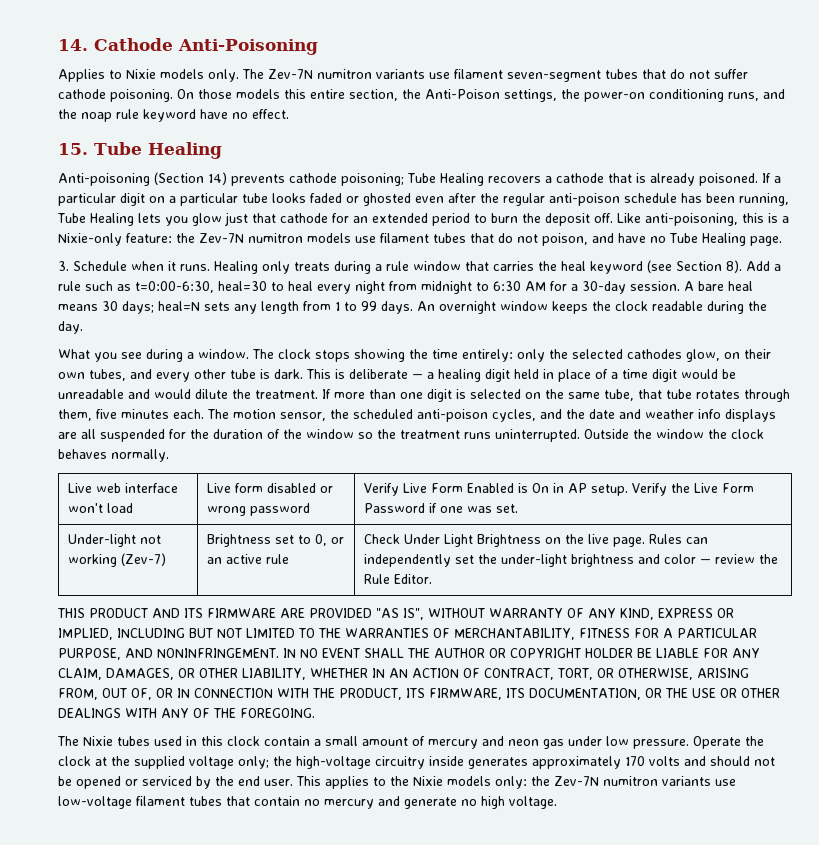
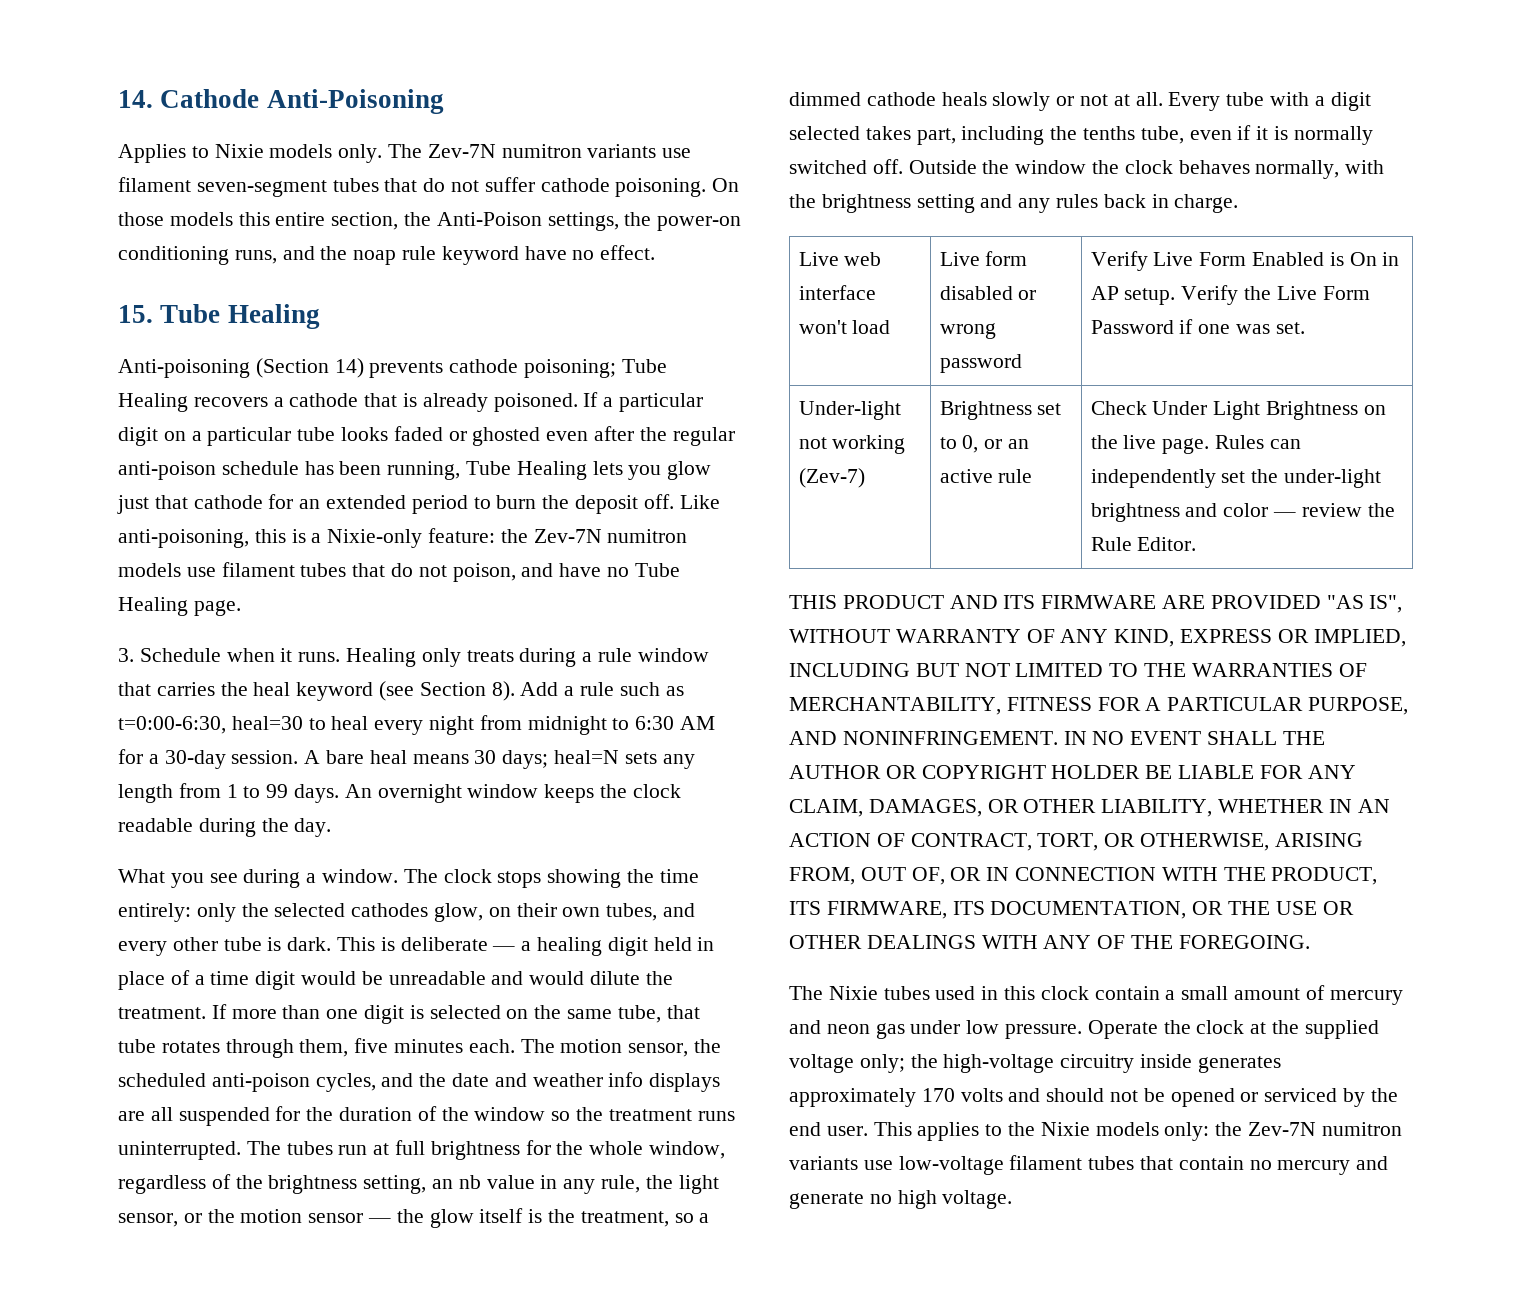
+ The tubes run at full brightness for the whole window, regardless of the brightness setting, an nb value in any rule, the light sensor, or the motion sensor — the glow itself is the treatment, so a dimmed cathode heals slowly or not at all. Every tube with a digit selected takes part, including the tenths tube, even if it is normally switched off.
- Outside the window the clock behaves normally.
+ Outside the window the clock behaves normally, with the brightness setting and any rules back in charge.

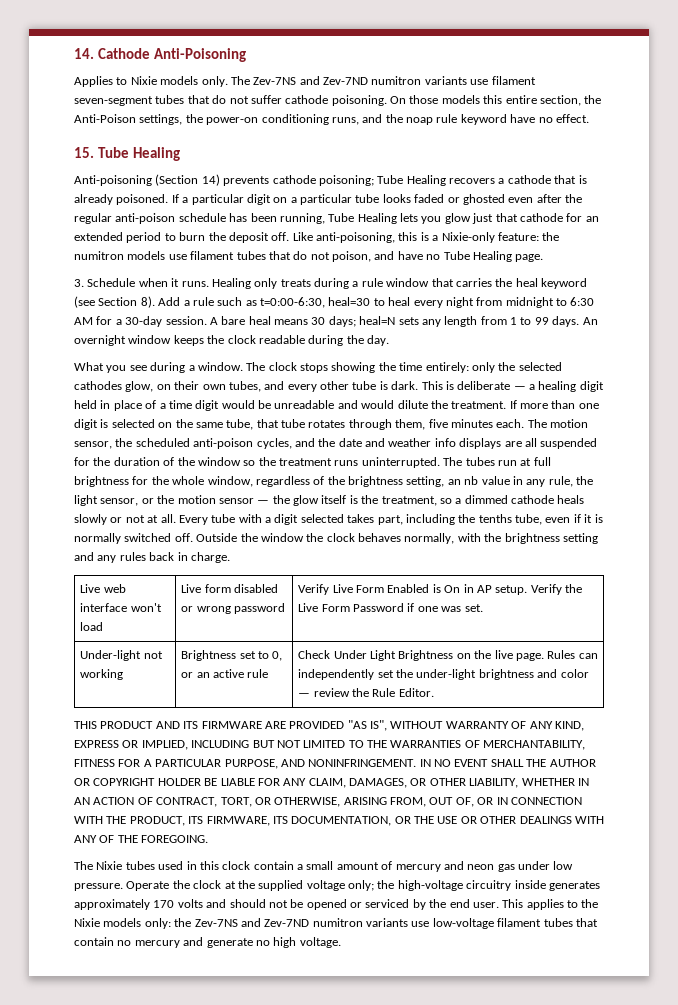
- The Zev-7N numitron variants use filament seven-segment tubes that do not suffer cathode poisoning.
+ The Zev-7NS and Zev-7ND numitron variants use filament seven-segment tubes that do not suffer cathode poisoning.
- Like anti-poisoning, this is a Nixie-only feature: the Zev-7N numitron models use filament tubes that do not poison, and have no Tube Healing page.
+ Like anti-poisoning, this is a Nixie-only feature: the numitron models use filament tubes that do not poison, and have no Tube Healing page.
- Under-light not working (Zev-7) | Brightness set to 0, or an active rule | Check Under Light Brightness on the live page. Rules can independently set the under-light brightness and color — review the Rule Editor.
+ Under-light not working | Brightness set to 0, or an active rule | Check Under Light Brightness on the live page. Rules can independently set the under-light brightness and color — review the Rule Editor.
- This applies to the Nixie models only: the Zev-7N numitron variants use low-voltage filament tubes that contain no mercury and generate no high voltage.
+ This applies to the Nixie models only: the Zev-7NS and Zev-7ND numitron variants use low-voltage filament tubes that contain no mercury and generate no high voltage.

